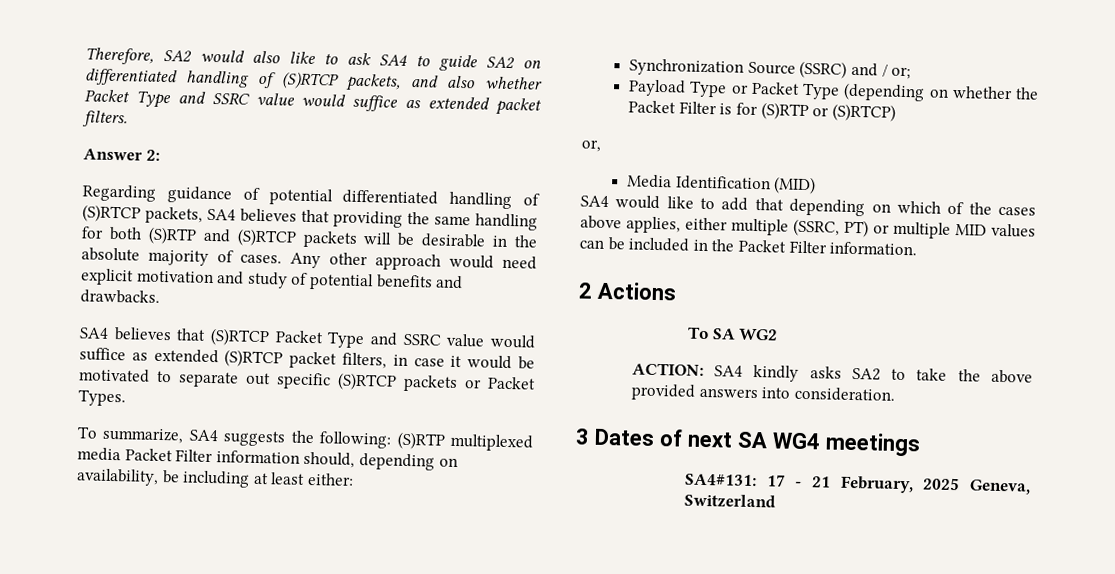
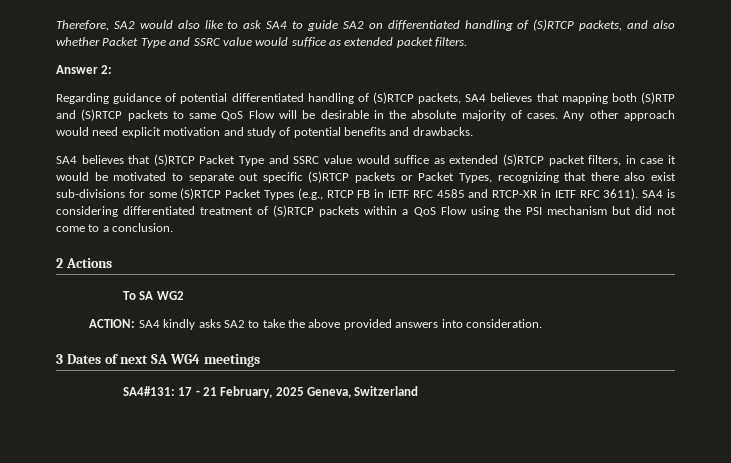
- Regarding guidance of potential differentiated handling of (S)RTCP packets, SA4 believes that providing the same handling for both (S)RTP and (S)RTCP packets will be desirable in the absolute majority of cases.
+ Regarding guidance of potential differentiated handling of (S)RTCP packets, SA4 believes that mapping both (S)RTP and (S)RTCP packets to same QoS Flow will be desirable in the absolute majority of cases.
- SA4 believes that (S)RTCP Packet Type and SSRC value would suffice as extended (S)RTCP packet filters, in case it would be motivated to separate out specific (S)RTCP packets or Packet Types.
- To summarize, SA4 suggests the following: (S)RTP multiplexed media Packet Filter information should, depending on availability, be including at least either:
- Synchronization Source (SSRC) and / or;
- Payload Type or Packet Type (depending on whether the Packet Filter is for (S)RTP or (S)RTCP)
- or,
- Media Identification (MID)
- SA4 would like to add that depending on which of the cases above applies, either multiple (SSRC, PT) or multiple MID values can be included in the Packet Filter information.
+ SA4 believes that (S)RTCP Packet Type and SSRC value would suffice as extended (S)RTCP packet filters, in case it would be motivated to separate out specific (S)RTCP packets or Packet Types, recognizing that there also exist sub-divisions for some (S)RTCP Packet Types (e.g., RTCP FB in IETF RFC 4585 and RTCP-XR in IETF RFC 3611). SA4 is considering differentiated treatment of (S)RTCP packets within a QoS Flow using the PSI mechanism but did not come to a conclusion.

